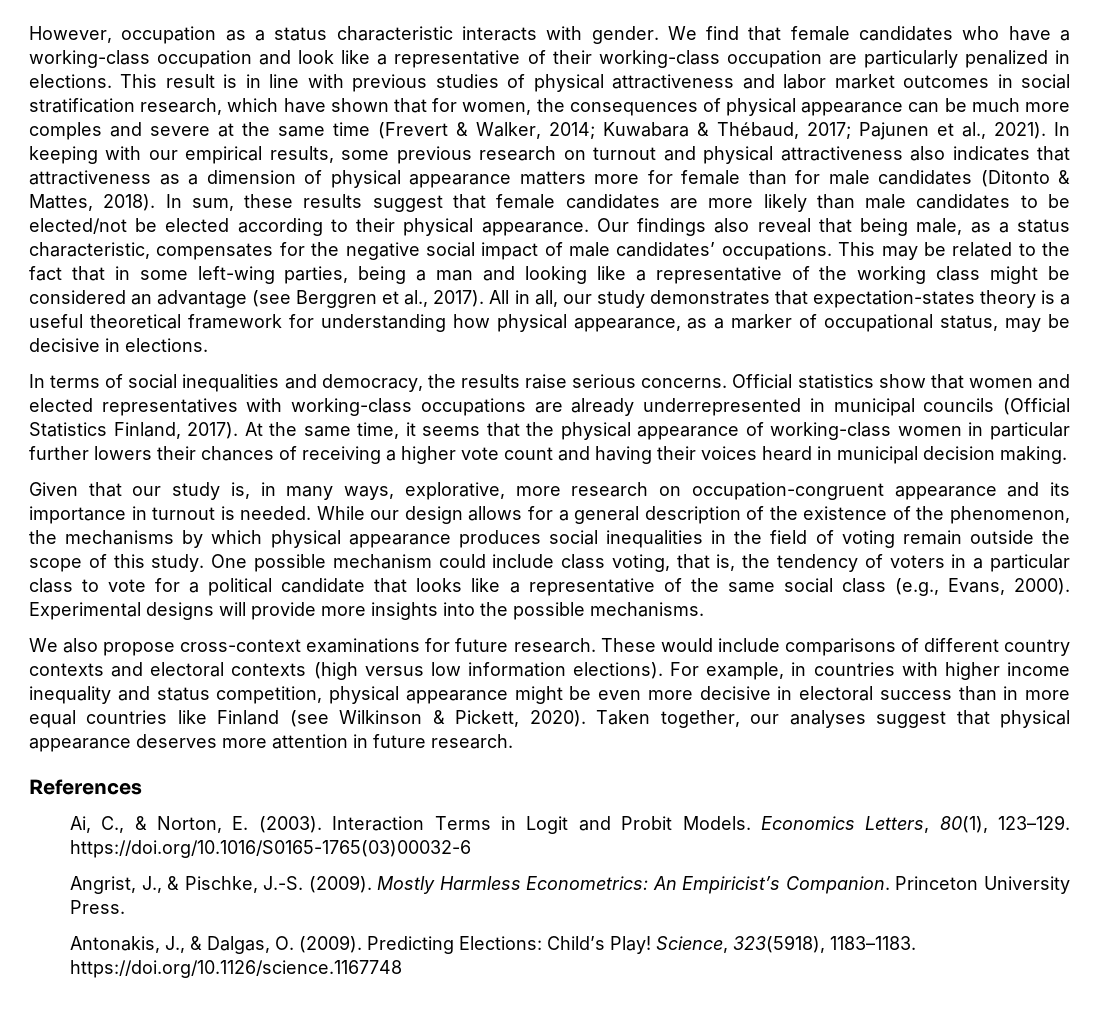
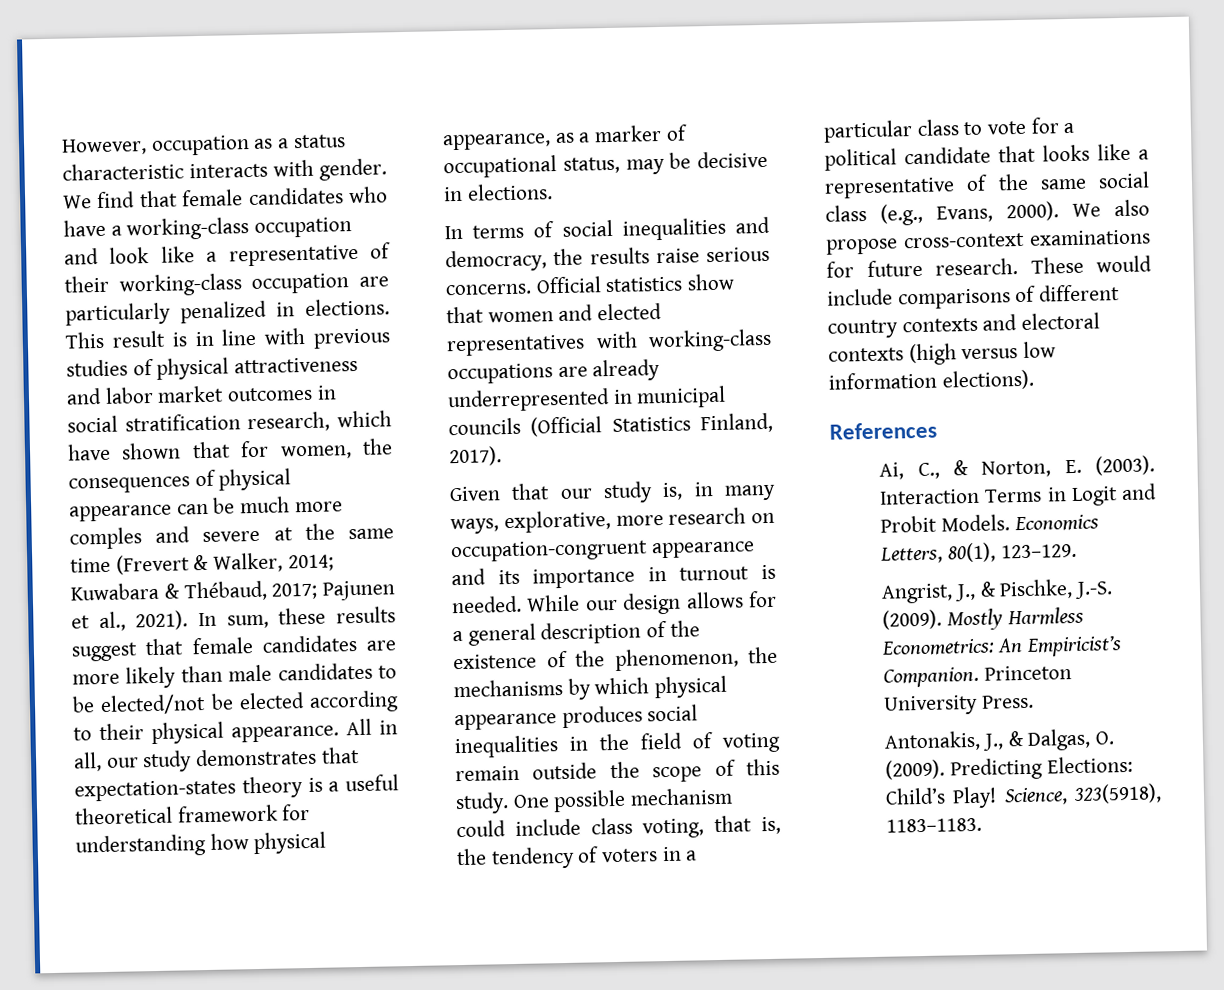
- In keeping with our empirical results, some previous research on turnout and physical attractiveness also indicates that attractiveness as a dimension of physical appearance matters more for female than for male candidates (Ditonto & Mattes, 2018). In sum, these results suggest that female candidates are more likely than male candidates to be elected/not be elected according to their physical appearance.
+ In sum, these results suggest that female candidates are more likely than male candidates to be elected/not be elected according to their physical appearance.
- Our findings also reveal that being male, as a status characteristic, compensates for the negative social impact of male candidates’ occupations. This may be related to the fact that in some left-wing parties, being a man and looking like a representative of the working class might be considered an advantage (see Berggren et al., 2017).
- At the same time, it seems that the physical appearance of working-class women in particular further lowers their chances of receiving a higher vote count and having their voices heard in municipal decision making.
- One possible mechanism could include class voting, that is, the tendency of voters in a particular class to vote for a political candidate that looks like a representative of the same social class (e.g., Evans, 2000). Experimental designs will provide more insights into the possible mechanisms.
- We also propose cross-context examinations for future research.
+ One possible mechanism could include class voting, that is, the tendency of voters in a particular class to vote for a political candidate that looks like a representative of the same social class (e.g., Evans, 2000). We also propose cross-context examinations for future research.
- For example, in countries with higher income inequality and status competition, physical appearance might be even more decisive in electoral success than in more equal countries like Finland (see Wilkinson & Pickett, 2020). Taken together, our analyses suggest that physical appearance deserves more attention in future research.
- Economics Letters, 80(1), 123–129. https://doi.org/10.1016/S0165-1765(03)00032-6
+ Economics Letters, 80(1), 123–129.
- Science, 323(5918), 1183–1183. https://doi.org/10.1126/science.1167748
+ Science, 323(5918), 1183–1183.

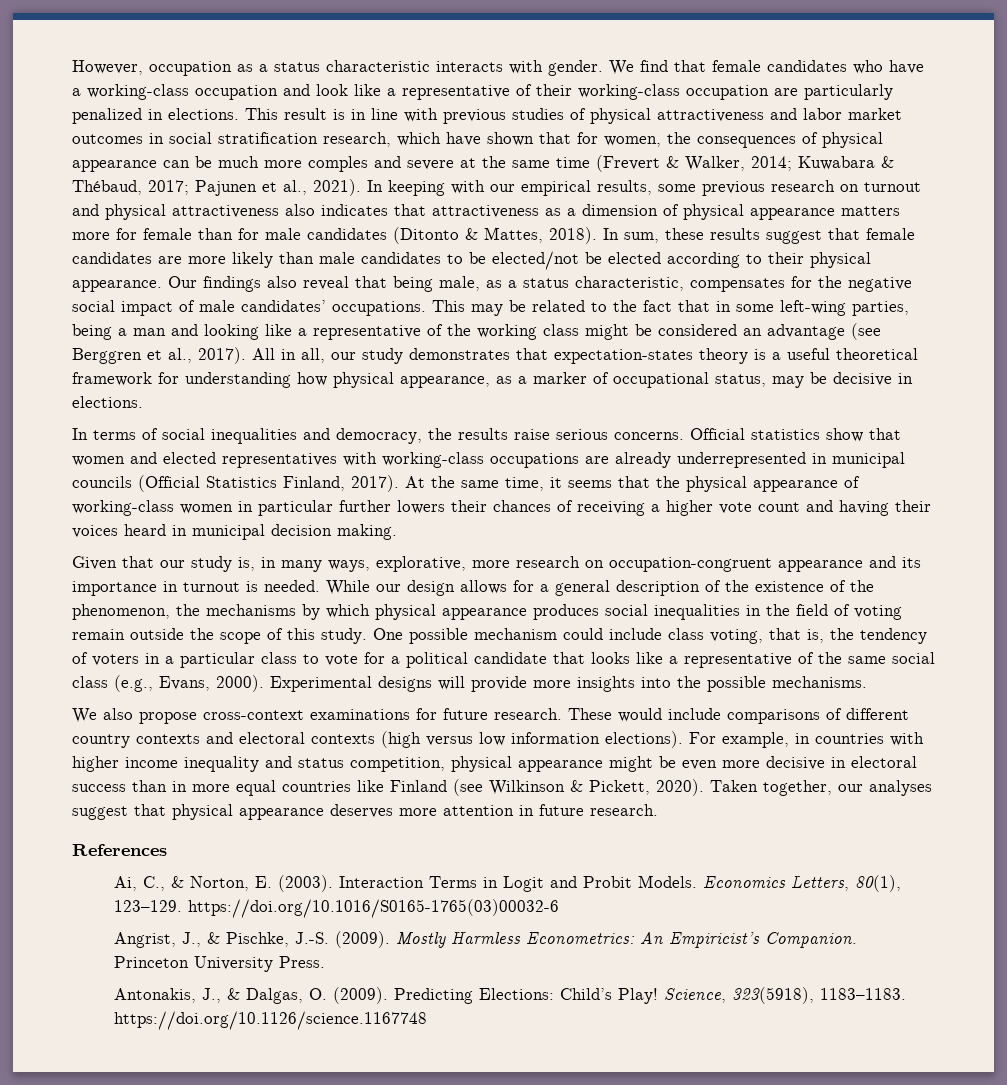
- In sum, these results suggest that female candidates are more likely than male candidates to be elected/not be elected according to their physical appearance.
+ In keeping with our empirical results, some previous research on turnout and physical attractiveness also indicates that attractiveness as a dimension of physical appearance matters more for female than for male candidates (Ditonto & Mattes, 2018). In sum, these results suggest that female candidates are more likely than male candidates to be elected/not be elected according to their physical appearance.
+ Our findings also reveal that being male, as a status characteristic, compensates for the negative social impact of male candidates’ occupations. This may be related to the fact that in some left-wing parties, being a man and looking like a representative of the working class might be considered an advantage (see Berggren et al., 2017).
+ At the same time, it seems that the physical appearance of working-class women in particular further lowers their chances of receiving a higher vote count and having their voices heard in municipal decision making.
- One possible mechanism could include class voting, that is, the tendency of voters in a particular class to vote for a political candidate that looks like a representative of the same social class (e.g., Evans, 2000). We also propose cross-context examinations for future research.
+ One possible mechanism could include class voting, that is, the tendency of voters in a particular class to vote for a political candidate that looks like a representative of the same social class (e.g., Evans, 2000). Experimental designs will provide more insights into the possible mechanisms.
+ We also propose cross-context examinations for future research.
+ For example, in countries with higher income inequality and status competition, physical appearance might be even more decisive in electoral success than in more equal countries like Finland (see Wilkinson & Pickett, 2020). Taken together, our analyses suggest that physical appearance deserves more attention in future research.
- Economics Letters, 80(1), 123–129.
+ Economics Letters, 80(1), 123–129. https://doi.org/10.1016/S0165-1765(03)00032-6
- Science, 323(5918), 1183–1183.
+ Science, 323(5918), 1183–1183. https://doi.org/10.1126/science.1167748

